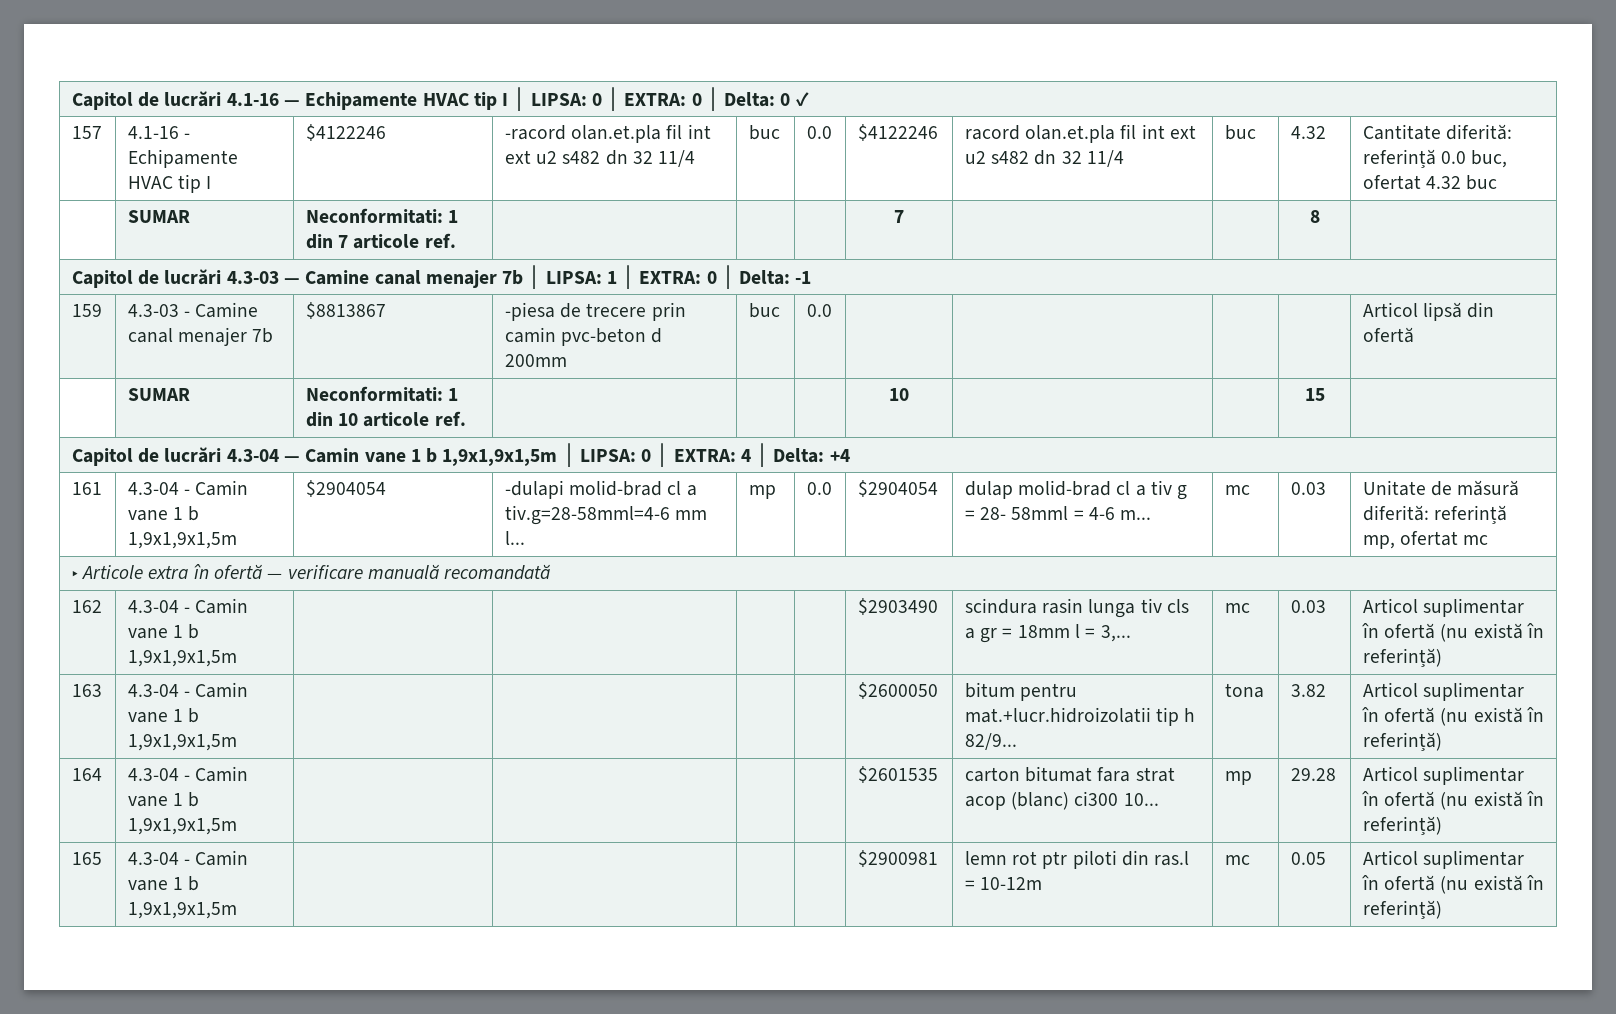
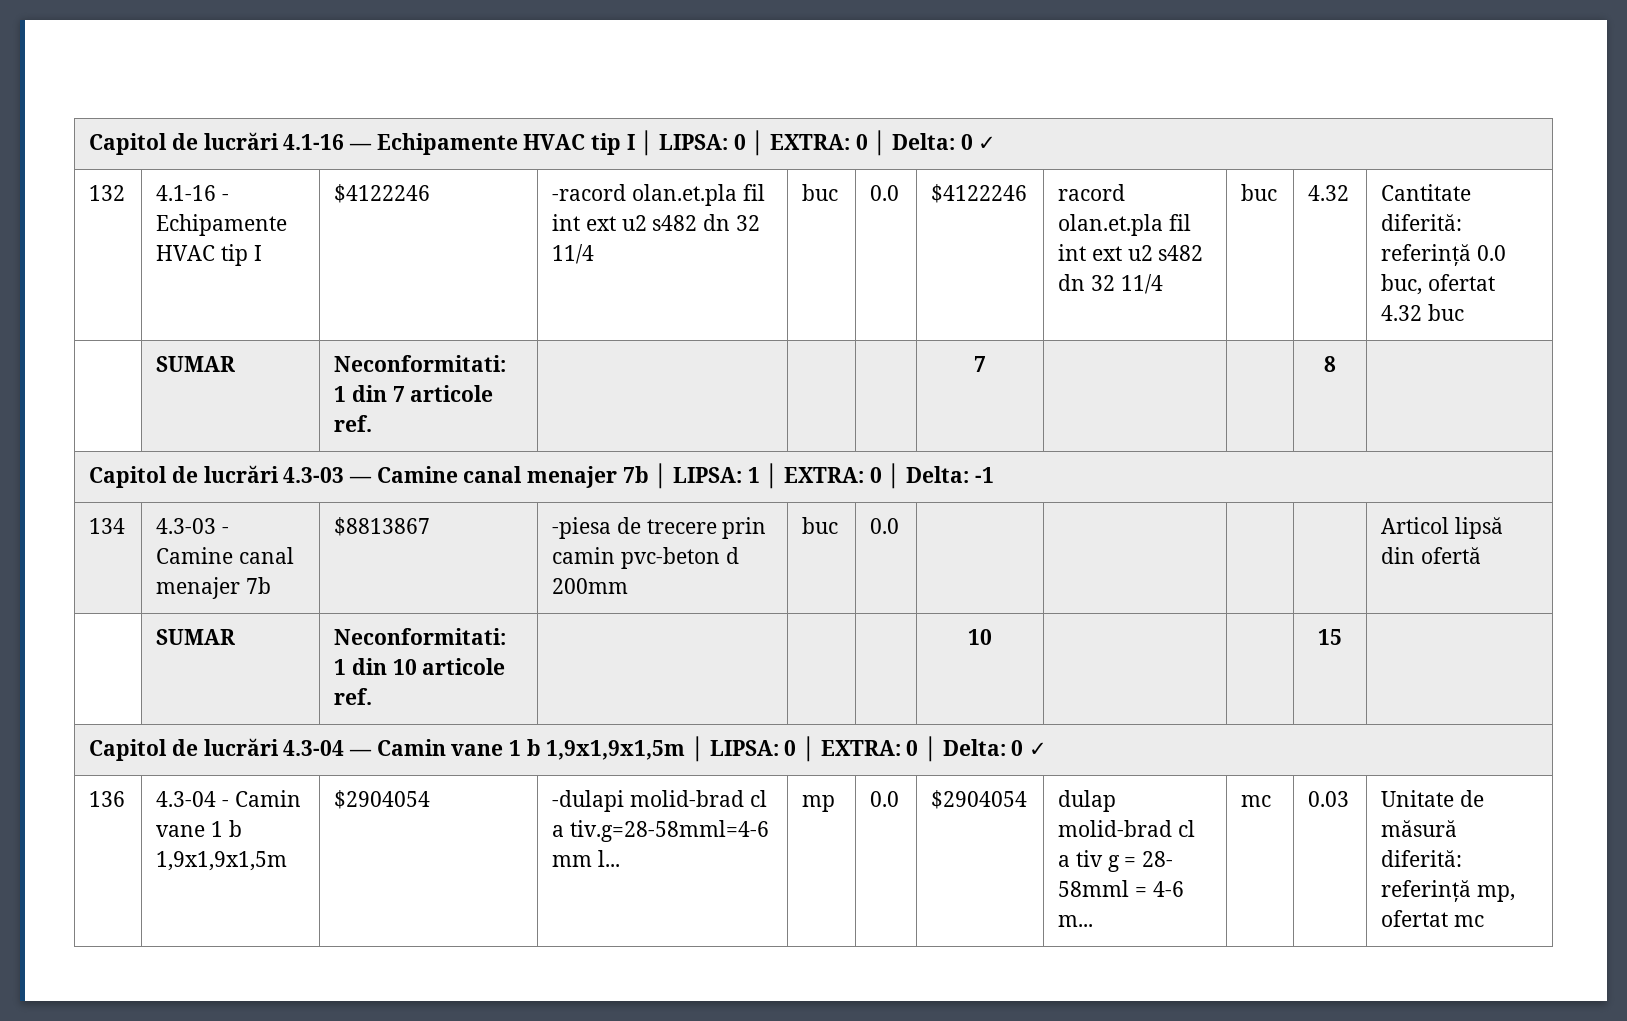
- 157
+ 132
- 159 | 4.3-03 - Camine canal menajer 7b | $8813867 | -piesa de trecere prin camin pvc-beton d 200mm | buc | 0.0 | | | | | Articol lipsă din ofertă
+ 134 | 4.3-03 - Camine canal menajer 7b | $8813867 | -piesa de trecere prin camin pvc-beton d 200mm | buc | 0.0 | | | | | Articol lipsă din ofertă
- Capitol de lucrări 4.3-04 — Camin vane 1 b 1,9x1,9x1,5m │ LIPSA: 0 │ EXTRA: 4 │ Delta: +4
- 161
+ Capitol de lucrări 4.3-04 — Camin vane 1 b 1,9x1,9x1,5m │ LIPSA: 0 │ EXTRA: 0 │ Delta: 0 ✓
+ 136
- ▸ Articole extra în ofertă — verificare manuală recomandată
- 162 | 4.3-04 - Camin vane 1 b 1,9x1,9x1,5m | | | | | $2903490 | scindura rasin lunga tiv cls a gr = 18mm l = 3,... | mc | 0.03 | Articol suplimentar în ofertă (nu există în referință)
- 163 | 4.3-04 - Camin vane 1 b 1,9x1,9x1,5m | | | | | $2600050 | bitum pentru mat.+lucr.hidroizolatii tip h 82/9... | tona | 3.82 | Articol suplimentar în ofertă (nu există în referință)
- 164 | 4.3-04 - Camin vane 1 b 1,9x1,9x1,5m | | | | | $2601535 | carton bitumat fara strat acop (blanc) ci300 10... | mp | 29.28 | Articol suplimentar în ofertă (nu există în referință)
- 165 | 4.3-04 - Camin vane 1 b 1,9x1,9x1,5m | | | | | $2900981 | lemn rot ptr piloti din ras.l = 10-12m | mc | 0.05 | Articol suplimentar în ofertă (nu există în referință)

